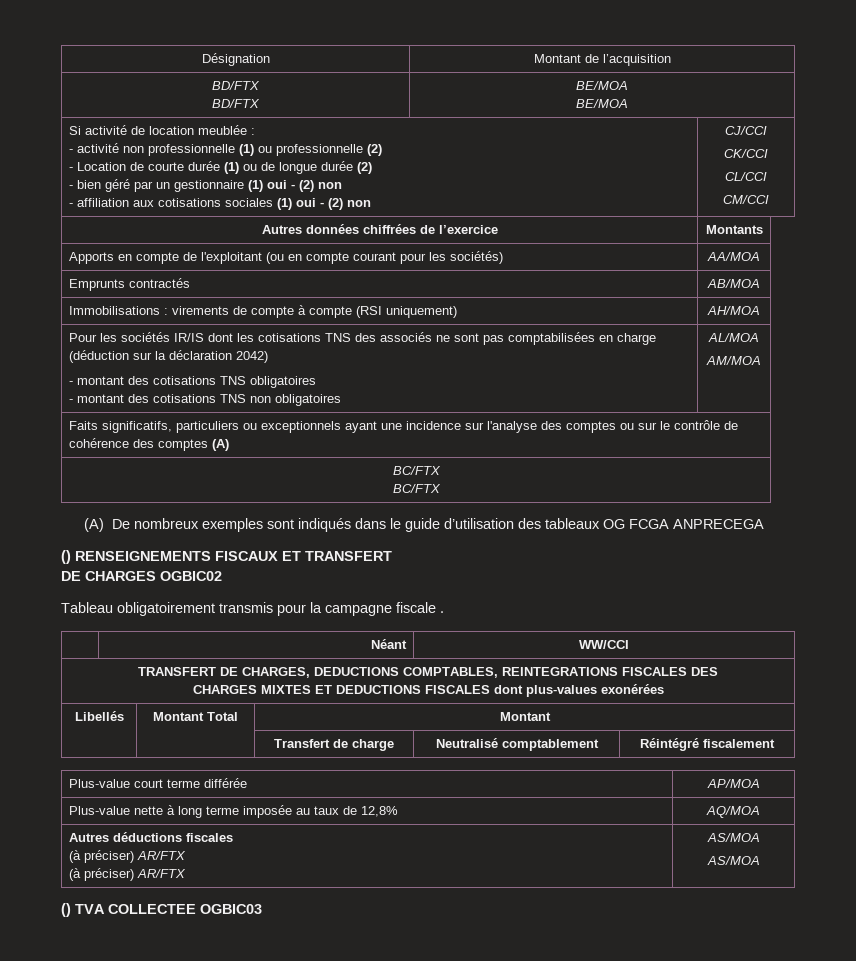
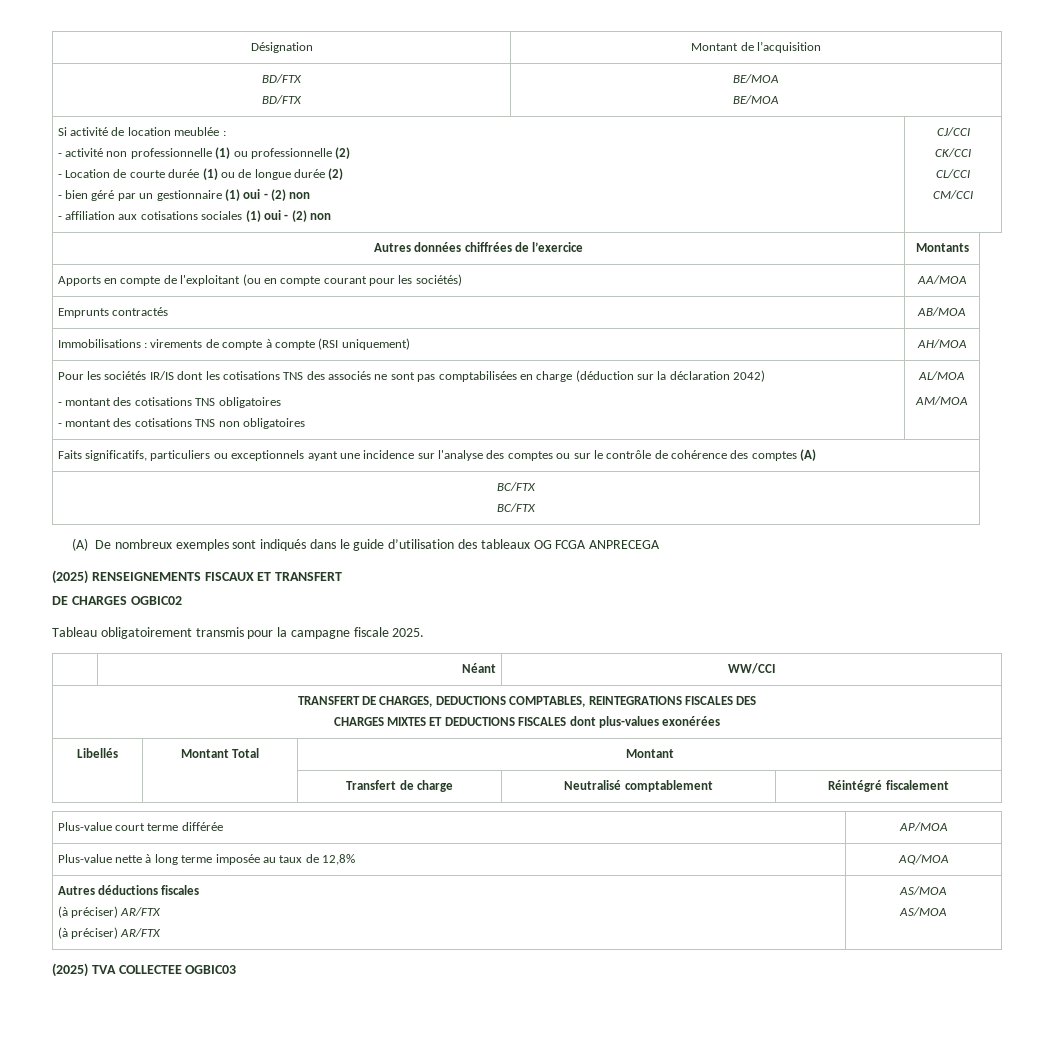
- () RENSEIGNEMENTS FISCAUX ET TRANSFERT
+ (2025) RENSEIGNEMENTS FISCAUX ET TRANSFERT
- Tableau obligatoirement transmis pour la campagne fiscale .
+ Tableau obligatoirement transmis pour la campagne fiscale 2025.
- () TVA COLLECTEE OGBIC03
+ (2025) TVA COLLECTEE OGBIC03

